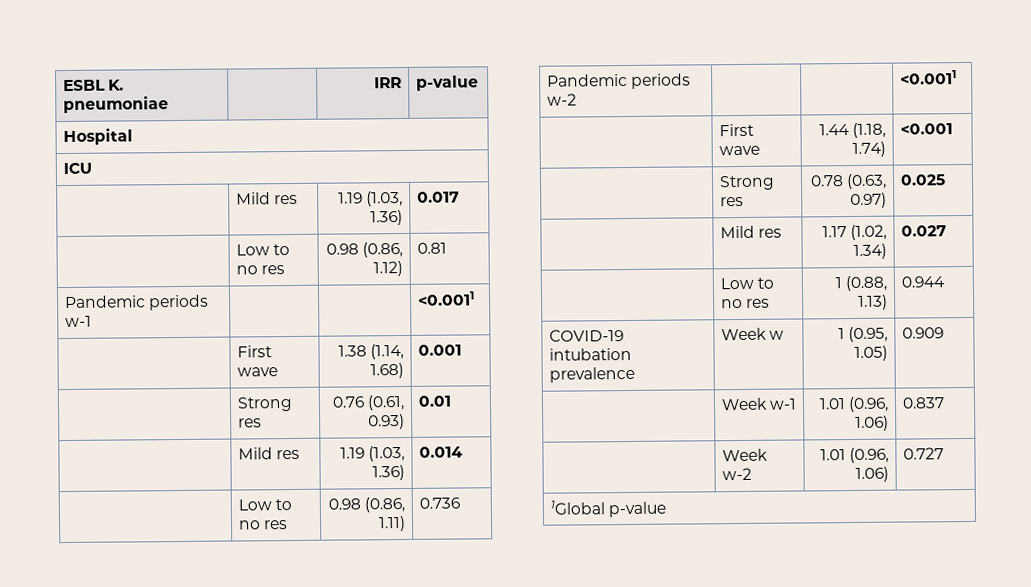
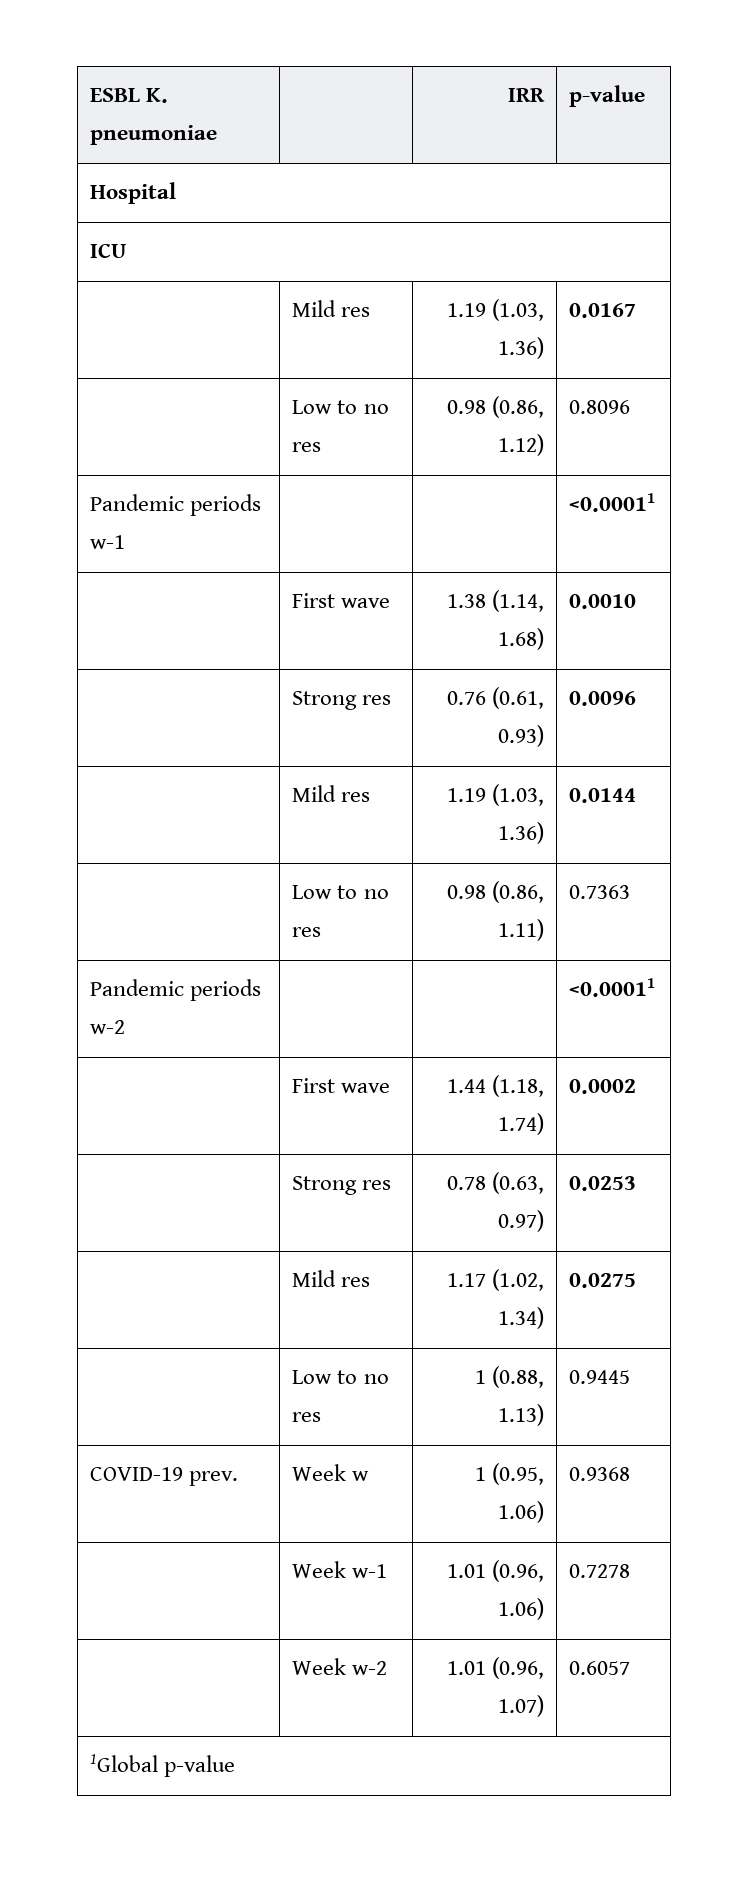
- | Mild res | 1.19 (1.03, 1.36) | 0.017
+ | Mild res | 1.19 (1.03, 1.36) | 0.0167
- | Low to no res | 0.98 (0.86, 1.12) | 0.81
+ | Low to no res | 0.98 (0.86, 1.12) | 0.8096
- Pandemic periods w-1 | | | <0.0011
+ Pandemic periods w-1 | | | <0.00011
- | First wave | 1.38 (1.14, 1.68) | 0.001
+ | First wave | 1.38 (1.14, 1.68) | 0.0010
- | Strong res | 0.76 (0.61, 0.93) | 0.01
- | Mild res | 1.19 (1.03, 1.36) | 0.014
+ | Strong res | 0.76 (0.61, 0.93) | 0.0096
+ | Mild res | 1.19 (1.03, 1.36) | 0.0144
- | Low to no res | 0.98 (0.86, 1.11) | 0.736
+ | Low to no res | 0.98 (0.86, 1.11) | 0.7363
- Pandemic periods w-2 | | | <0.0011
+ Pandemic periods w-2 | | | <0.00011
- | First wave | 1.44 (1.18, 1.74) | <0.001
+ | First wave | 1.44 (1.18, 1.74) | 0.0002
- | Strong res | 0.78 (0.63, 0.97) | 0.025
+ | Strong res | 0.78 (0.63, 0.97) | 0.0253
- | Mild res | 1.17 (1.02, 1.34) | 0.027
+ | Mild res | 1.17 (1.02, 1.34) | 0.0275
- | Low to no res | 1 (0.88, 1.13) | 0.944
+ | Low to no res | 1 (0.88, 1.13) | 0.9445
- COVID-19 intubation prevalence | Week w | 1 (0.95, 1.05) | 0.909
+ COVID-19 prev. | Week w | 1 (0.95, 1.06) | 0.9368
- | Week w-1 | 1.01 (0.96, 1.06) | 0.837
+ | Week w-1 | 1.01 (0.96, 1.06) | 0.7278
- | Week w-2 | 1.01 (0.96, 1.06) | 0.727
+ | Week w-2 | 1.01 (0.96, 1.07) | 0.6057

